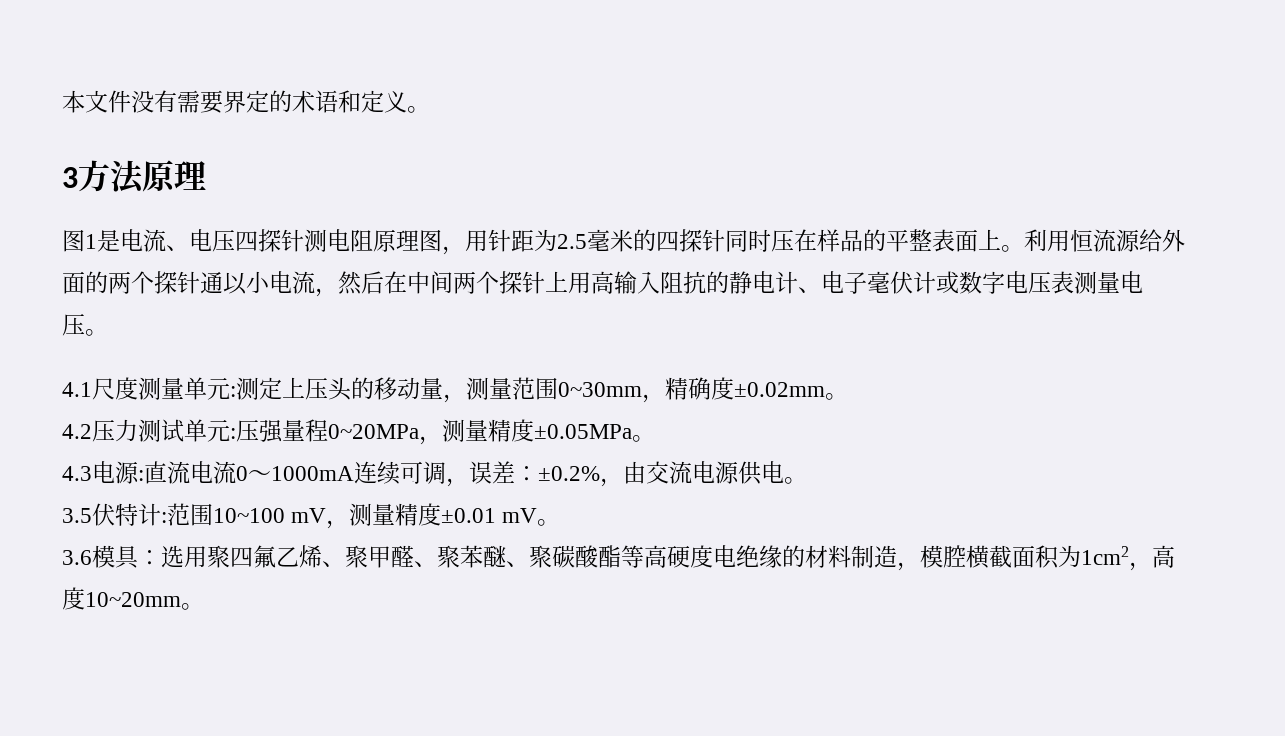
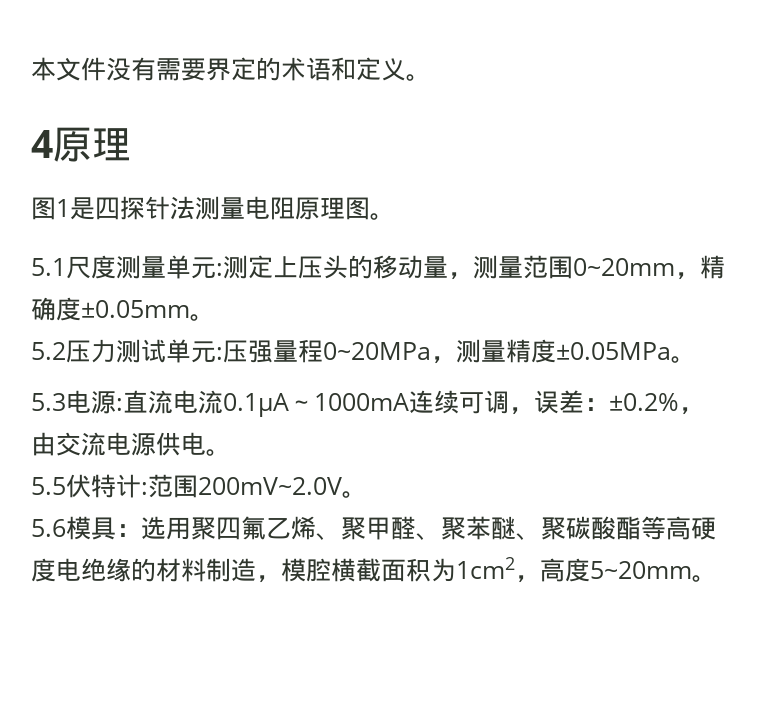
- 3方法原理
+ 4原理
- 图1是电流、电压四探针测电阻原理图，用针距为2.5毫米的四探针同时压在样品的平整表面上。利用恒流源给外面的两个探针通以小电流，然后在中间两个探针上用高输入阻抗的静电计、电子毫伏计或数字电压表测量电压。
- 4.1尺度测量单元:测定上压头的移动量，测量范围0~30mm，精确度±0.02mm。
- 4.2压力测试单元:压强量程0~20MPa，测量精度±0.05MPa。
+ 图1是四探针法测量电阻原理图。
+ 5.1尺度测量单元:测定上压头的移动量，测量范围0~20mm，精确度±0.05mm。
+ 5.2压力测试单元:压强量程0~20MPa，测量精度±0.05MPa。
- 4.3电源:直流电流0～1000mA连续可调，误差：±0.2%，由交流电源供电。
+ 5.3电源:直流电流0.1μA～1000mA连续可调，误差：±0.2%，由交流电源供电。
- 3.5伏特计:范围10~100 mV，测量精度±0.01 mV。
- 3.6模具：选用聚四氟乙烯、聚甲醛、聚苯醚、聚碳酸酯等高硬度电绝缘的材料制造，模腔横截面积为1cm2，高度10~20mm。
+ 5.5伏特计:范围200mV~2.0V。
+ 5.6模具：选用聚四氟乙烯、聚甲醛、聚苯醚、聚碳酸酯等高硬度电绝缘的材料制造，模腔横截面积为1cm2，高度5~20mm。

